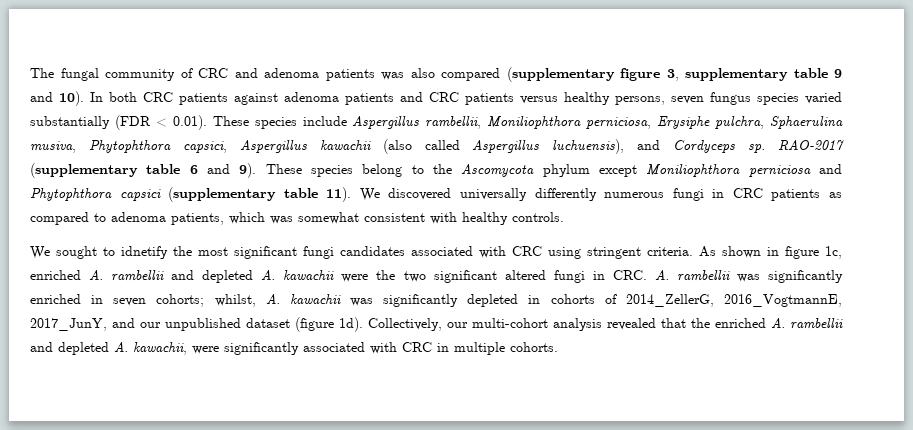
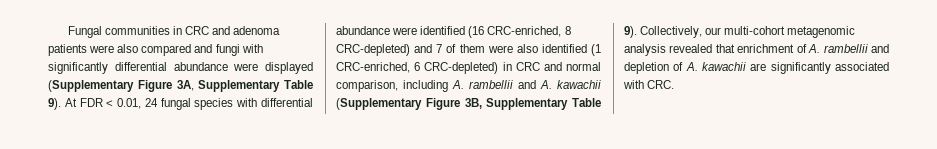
- The fungal community of CRC and adenoma patients was also compared (supplementary figure 3, supplementary table 9 and 10). In both CRC patients against adenoma patients and CRC patients versus healthy persons, seven fungus species varied substantially (FDR < 0.01). These species include Aspergillus rambellii, Moniliophthora perniciosa, Erysiphe pulchra, Sphaerulina musiva, Phytophthora capsici, Aspergillus kawachii (also called Aspergillus luchuensis), and Cordyceps sp. RAO-2017 (supplementary table 6 and 9). These species belong to the Ascomycota phylum except Moniliophthora perniciosa and Phytophthora capsici (supplementary table 11). We discovered universally differently numerous fungi in CRC patients as compared to adenoma patients, which was somewhat consistent with healthy controls.
- We sought to idnetify the most significant fungi candidates associated with CRC using stringent criteria. As shown in figure 1c, enriched A. rambellii and depleted A. kawachii were the two significant altered fungi in CRC. A. rambellii was significantly enriched in seven cohorts; whilst, A. kawachii was significantly depleted in cohorts of 2014_ZellerG, 2016_VogtmannE, 2017_JunY, and our unpublished dataset (figure 1d).
+ Fungal communities in CRC and adenoma patients were also compared and fungi with significantly differential abundance were displayed (Supplementary Figure 3A, Supplementary Table 9). At FDR < 0.01, 24 fungal species with differential abundance were identified (16 CRC-enriched, 8 CRC-depleted) and 7 of them were also identified (1 CRC-enriched, 6 CRC-depleted) in CRC and normal comparison, including A. rambellii and A. kawachii (Supplementary Figure 3B, Supplementary Table 9).
- Collectively, our multi-cohort analysis revealed that the enriched A. rambellii and depleted A. kawachii, were significantly associated with CRC in multiple cohorts.
+ Collectively, our multi-cohort metagenomic analysis revealed that enrichment of A. rambellii and depletion of A. kawachii are significantly associated with CRC.

